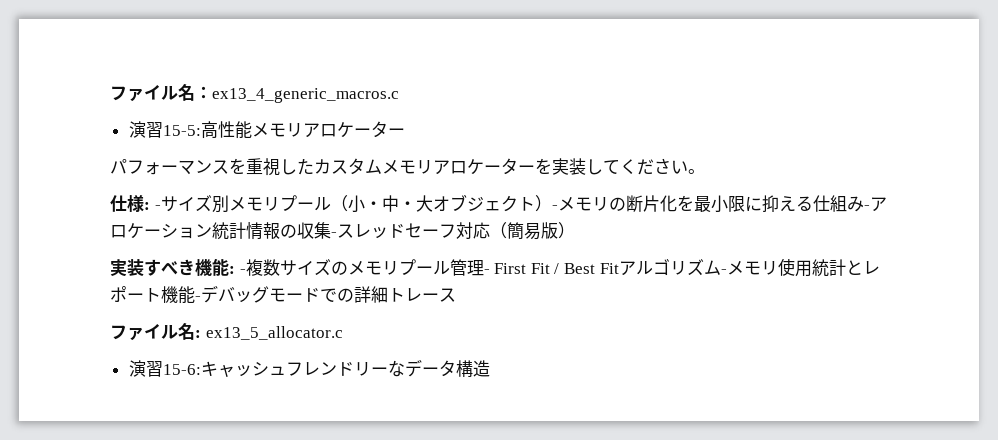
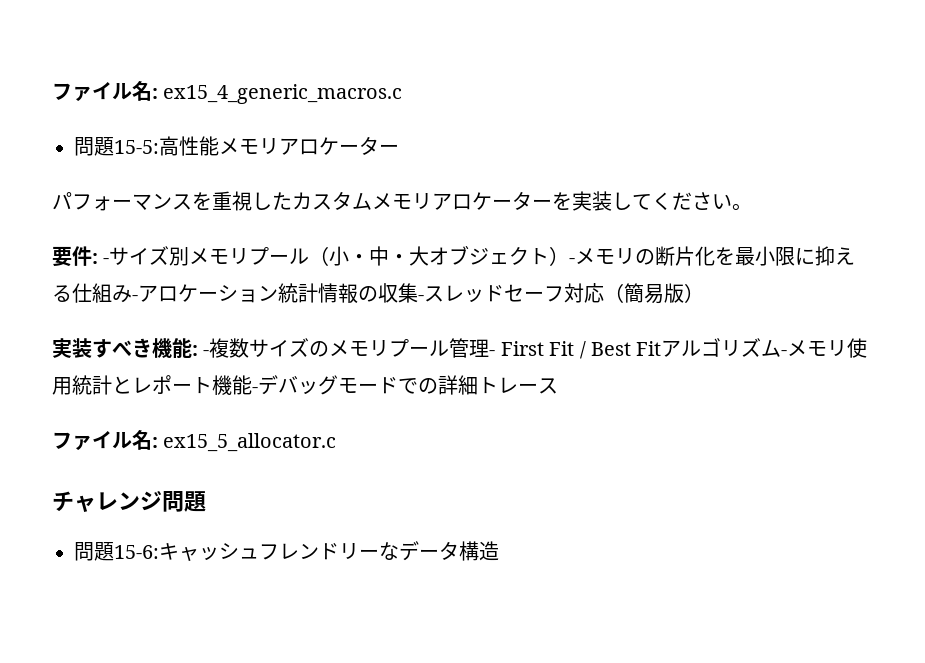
- ファイル名：ex13_4_generic_macros.c
- 演習15-5:高性能メモリアロケーター
+ ファイル名: ex15_4_generic_macros.c
+ 問題15-5:高性能メモリアロケーター
- 仕様: -サイズ別メモリプール（小・中・大オブジェクト）-メモリの断片化を最小限に抑える仕組み-アロケーション統計情報の収集-スレッドセーフ対応（簡易版）
+ 要件: -サイズ別メモリプール（小・中・大オブジェクト）-メモリの断片化を最小限に抑える仕組み-アロケーション統計情報の収集-スレッドセーフ対応（簡易版）
- ファイル名: ex13_5_allocator.c
- 演習15-6:キャッシュフレンドリーなデータ構造
+ ファイル名: ex15_5_allocator.c
+ チャレンジ問題
+ 問題15-6:キャッシュフレンドリーなデータ構造

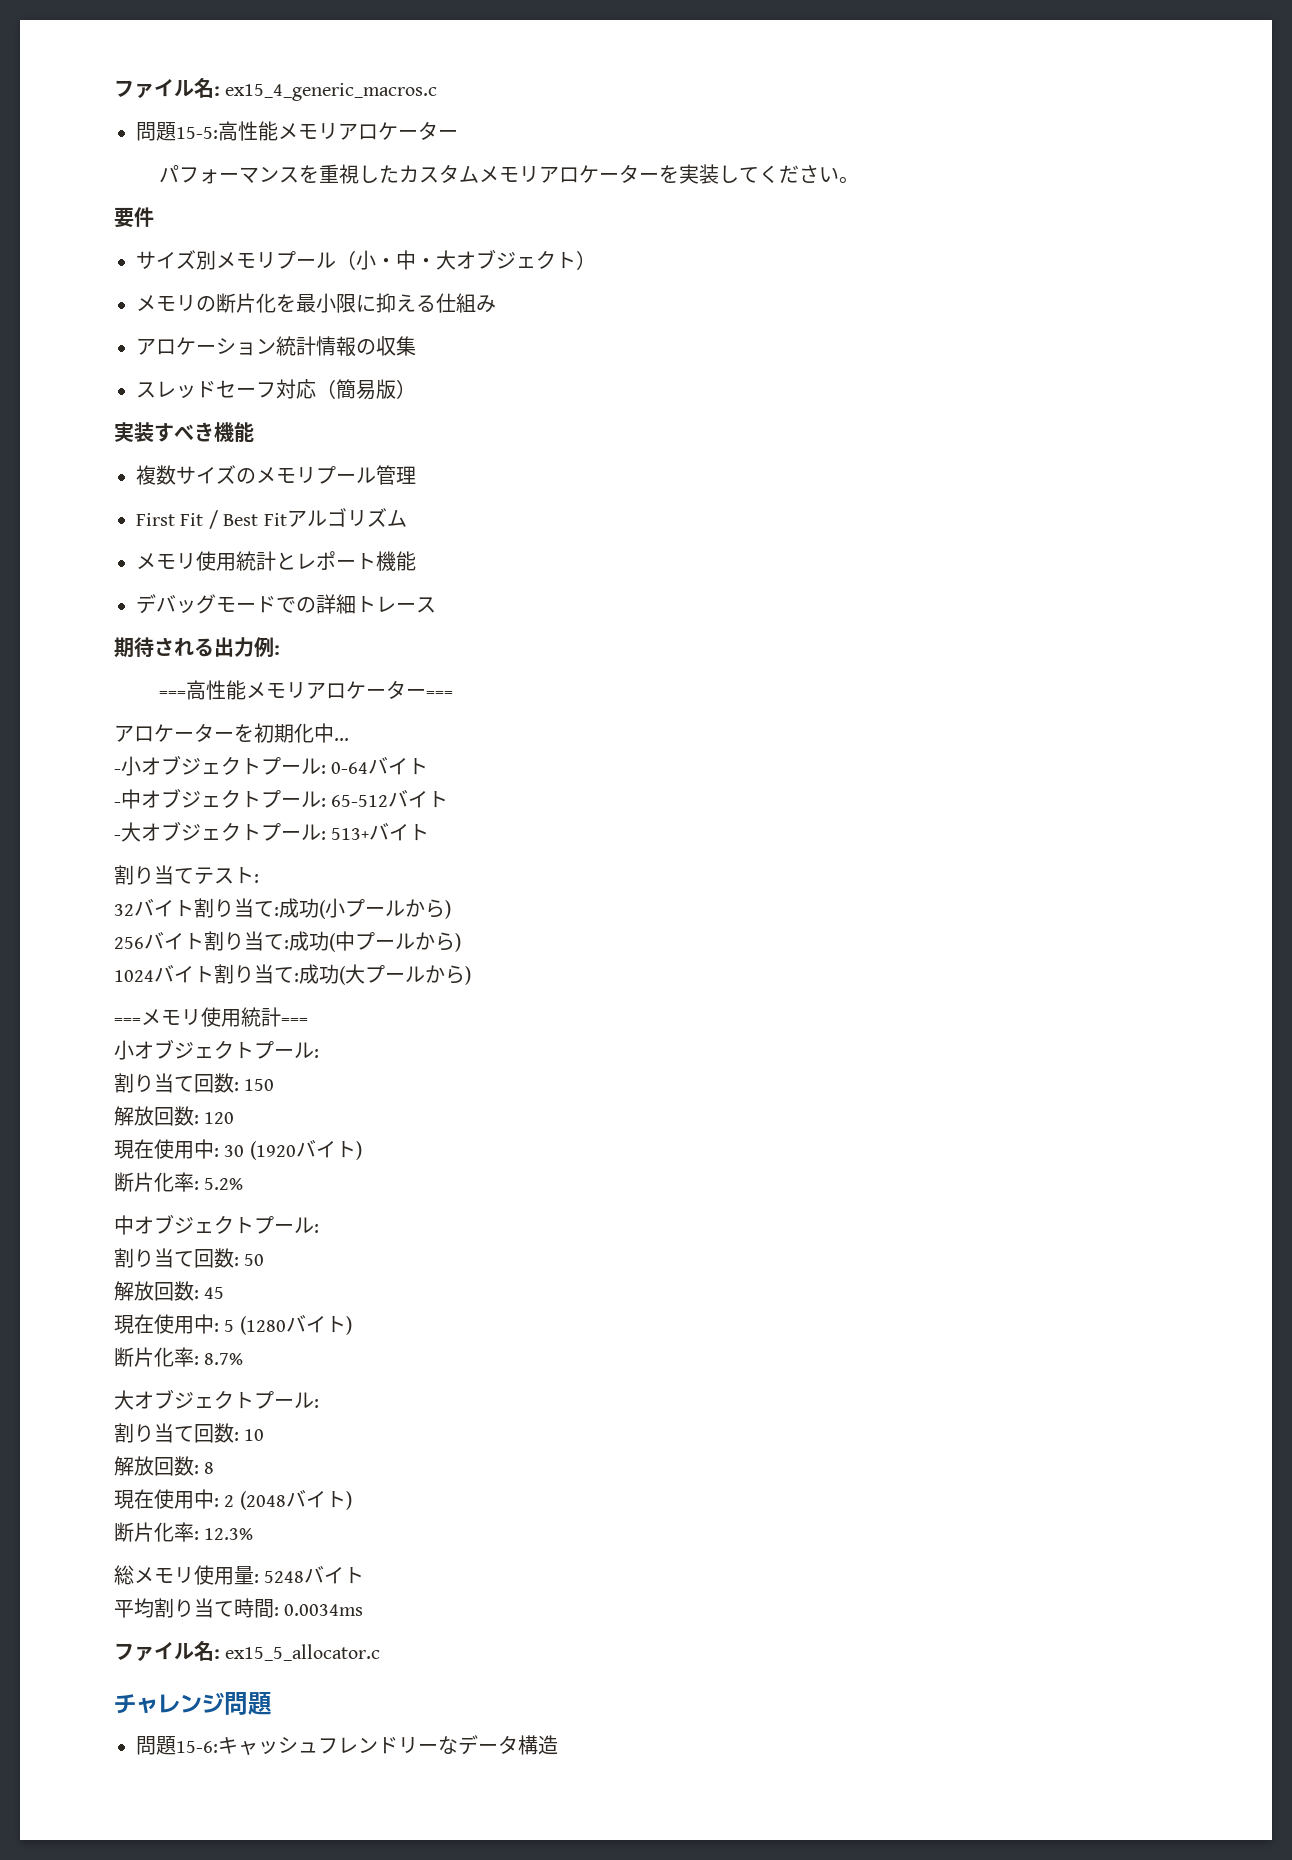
- 要件: -サイズ別メモリプール（小・中・大オブジェクト）-メモリの断片化を最小限に抑える仕組み-アロケーション統計情報の収集-スレッドセーフ対応（簡易版）
+ 要件
+ サイズ別メモリプール（小・中・大オブジェクト）
+ メモリの断片化を最小限に抑える仕組み
+ アロケーション統計情報の収集
+ スレッドセーフ対応（簡易版）
- 実装すべき機能: -複数サイズのメモリプール管理- First Fit / Best Fitアルゴリズム-メモリ使用統計とレポート機能-デバッグモードでの詳細トレース
+ 実装すべき機能
+ 複数サイズのメモリプール管理
+ First Fit / Best Fitアルゴリズム
+ メモリ使用統計とレポート機能
+ デバッグモードでの詳細トレース
+ 期待される出力例:
+ ===高性能メモリアロケーター===
+ アロケーターを初期化中...
+ -小オブジェクトプール: 0-64バイト
+ -中オブジェクトプール: 65-512バイト
+ -大オブジェクトプール: 513+バイト
+ 割り当てテスト:
+ 32バイト割り当て:成功(小プールから)
+ 256バイト割り当て:成功(中プールから)
+ 1024バイト割り当て:成功(大プールから)
+ ===メモリ使用統計===
+ 小オブジェクトプール:
+ 割り当て回数: 150
+ 解放回数: 120
+ 現在使用中: 30 (1920バイト)
+ 断片化率: 5.2%
+ 中オブジェクトプール:
+ 割り当て回数: 50
+ 解放回数: 45
+ 現在使用中: 5 (1280バイト)
+ 断片化率: 8.7%
+ 大オブジェクトプール:
+ 割り当て回数: 10
+ 解放回数: 8
+ 現在使用中: 2 (2048バイト)
+ 断片化率: 12.3%
+ 総メモリ使用量: 5248バイト
+ 平均割り当て時間: 0.0034ms

